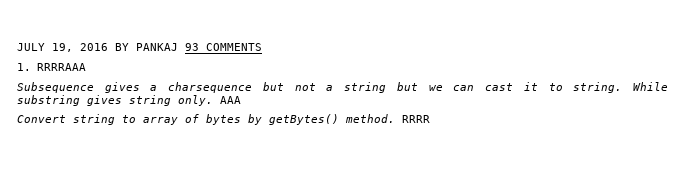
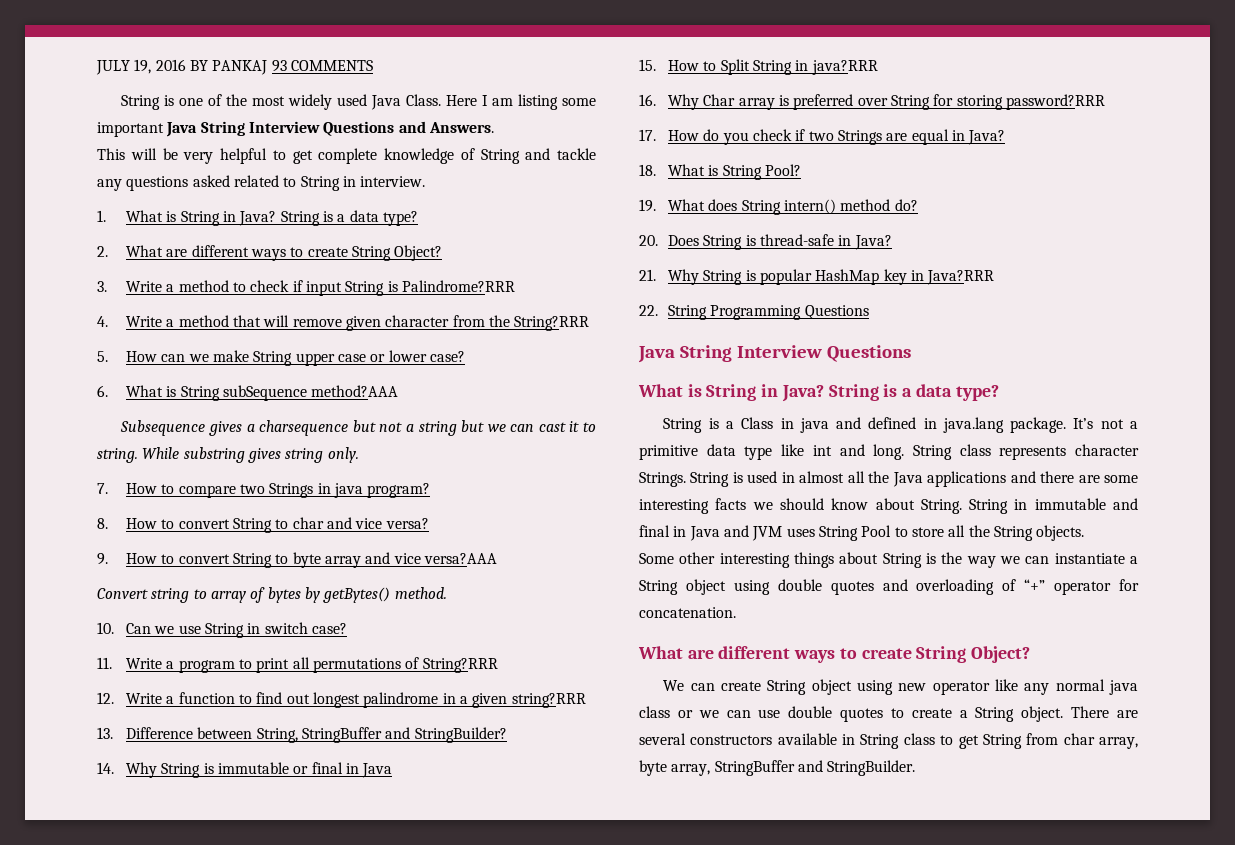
- 1. RRRRAAA
+ String is one of the most widely used Java Class. Here I am listing some important Java String Interview Questions and Answers.
+ This will be very helpful to get complete knowledge of String and tackle any questions asked related to String in interview.
+ 1. What is String in Java? String is a data type?
+ 2. What are different ways to create String Object?
+ 3. Write a method to check if input String is Palindrome?RRR
+ 4. Write a method that will remove given character from the String?RRR
+ 5. How can we make String upper case or lower case?
+ 6. What is String subSequence method?AAA
- While substring gives string only. AAA
+ While substring gives string only.
+ 7. How to compare two Strings in java program?
+ 8. How to convert String to char and vice versa?
+ 9. How to convert String to byte array and vice versa?AAA
- Convert string to array of bytes by getBytes() method. RRRR
+ Convert string to array of bytes by getBytes() method.
+ 10. Can we use String in switch case?
+ 11. Write a program to print all permutations of String?RRR
+ 12. Write a function to find out longest palindrome in a given string?RRR
+ 13. Difference between String, StringBuffer and StringBuilder?
+ 14. Why String is immutable or final in Java
+ 15. How to Split String in java?RRR
+ 16. Why Char array is preferred over String for storing password?RRR
+ 17. How do you check if two Strings are equal in Java?
+ 18. What is String Pool?
+ 19. What does String intern() method do?
+ 20. Does String is thread-safe in Java?
+ 21. Why String is popular HashMap key in Java?RRR
+ 22. String Programming Questions
+ Java String Interview Questions
+ What is String in Java? String is a data type?
+ String is a Class in java and defined in java.lang package. It’s not a primitive data type like int and long. String class represents character Strings. String is used in almost all the Java applications and there are some interesting facts we should know about String. String in immutable and final in Java and JVM uses String Pool to store all the String objects.
+ Some other interesting things about String is the way we can instantiate a String object using double quotes and overloading of “+” operator for concatenation.
+ What are different ways to create String Object?
+ We can create String object using new operator like any normal java class or we can use double quotes to create a String object. There are several constructors available in String class to get String from char array, byte array, StringBuffer and StringBuilder.

